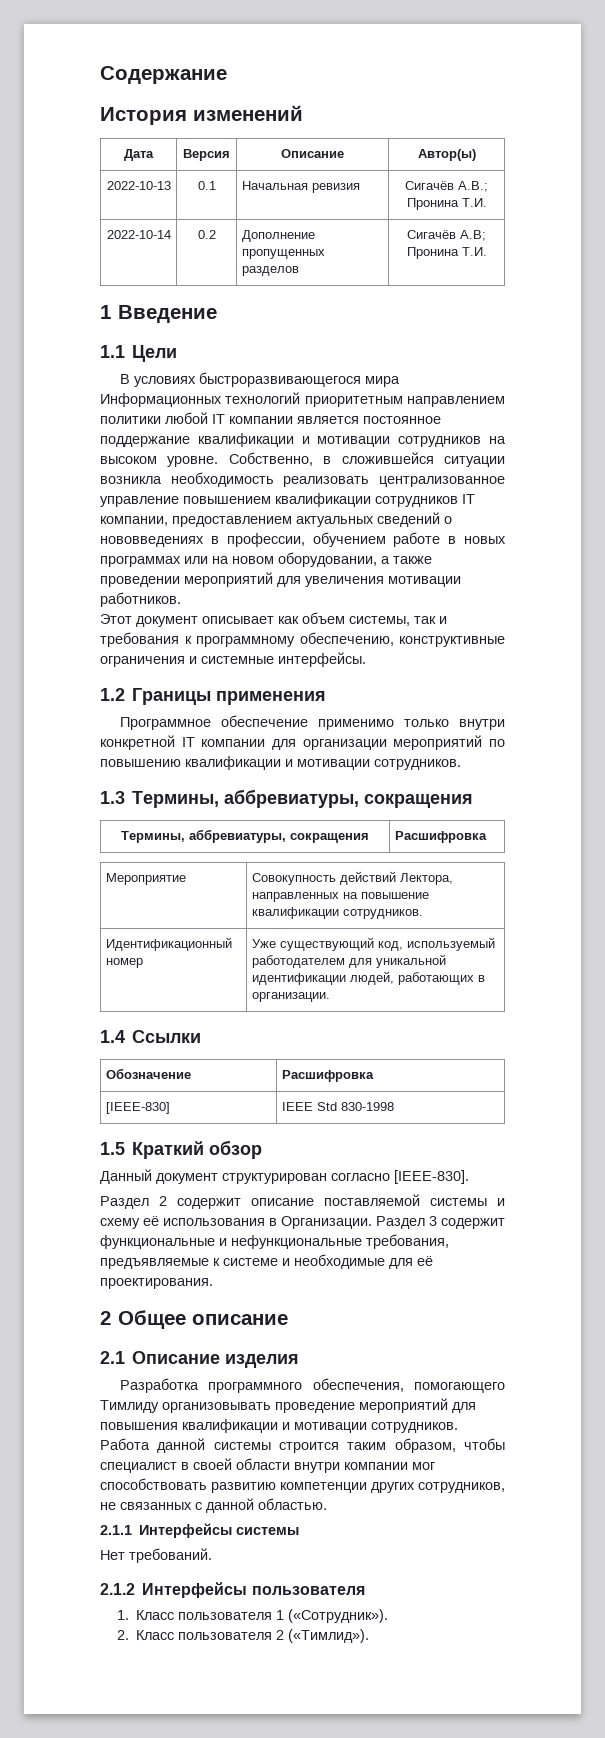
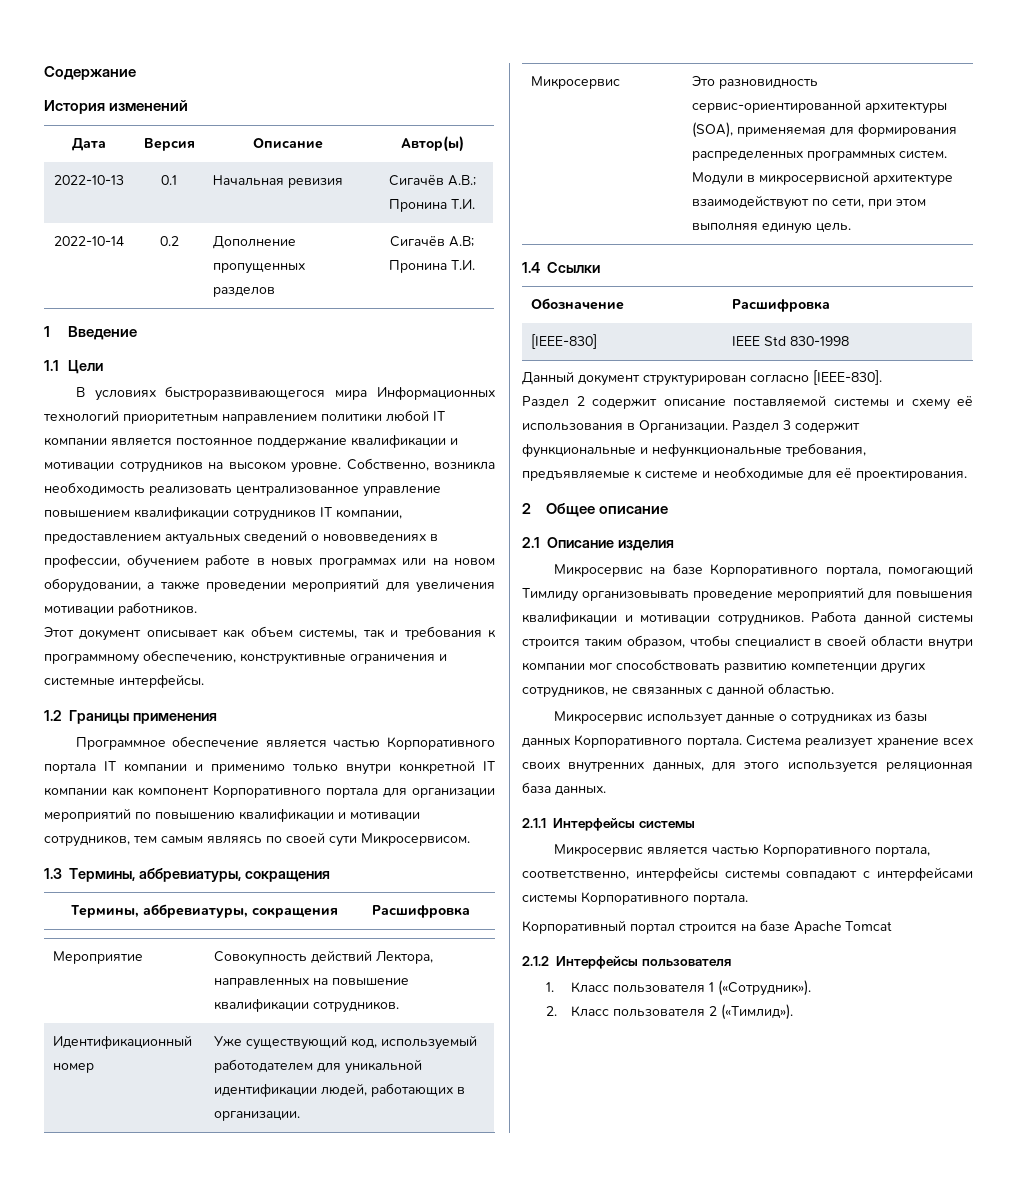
- Собственно, в сложившейся ситуации возникла необходимость реализовать централизованное управление повышением квалификации сотрудников IT компании, предоставлением актуальных сведений о нововведениях в профессии, обучением работе в новых программах или на новом оборудовании, а также проведении мероприятий для увеличения мотивации работников.
+ Собственно, возникла необходимость реализовать централизованное управление повышением квалификации сотрудников IT компании, предоставлением актуальных сведений о нововведениях в профессии, обучением работе в новых программах или на новом оборудовании, а также проведении мероприятий для увеличения мотивации работников.
- Программное обеспечение применимо только внутри конкретной IT компании для организации мероприятий по повышению квалификации и мотивации сотрудников.
+ Программное обеспечение является частью Корпоративного портала IT компании и применимо только внутри конкретной IT компании как компонент Корпоративного портала для организации мероприятий по повышению квалификации и мотивации сотрудников, тем самым являясь по своей сути Микросервисом.
+ Микросервис | Это разновидность сервис-ориентированной архитектуры (SOA), применяемая для формирования распределенных программных систем. Модули в микросервисной архитектуре взаимодействуют по сети, при этом выполняя единую цель.
- 1.5 Краткий обзор
- Разработка программного обеспечения, помогающего Тимлиду организовывать проведение мероприятий для повышения квалификации и мотивации сотрудников.
+ Микросервис на базе Корпоративного портала, помогающий Тимлиду организовывать проведение мероприятий для повышения квалификации и мотивации сотрудников.
+ Микросервис использует данные о сотрудниках из базы данных Корпоративного портала. Система реализует хранение всех своих внутренних данных, для этого используется реляционная база данных.
  2.1.1 Интерфейсы системы
- Нет требований.
+ Микросервис является частью Корпоративного портала, соответственно, интерфейсы системы совпадают с интерфейсами системы Корпоративного портала.
+ Корпоративный портал строится на базе Apache Tomcat

